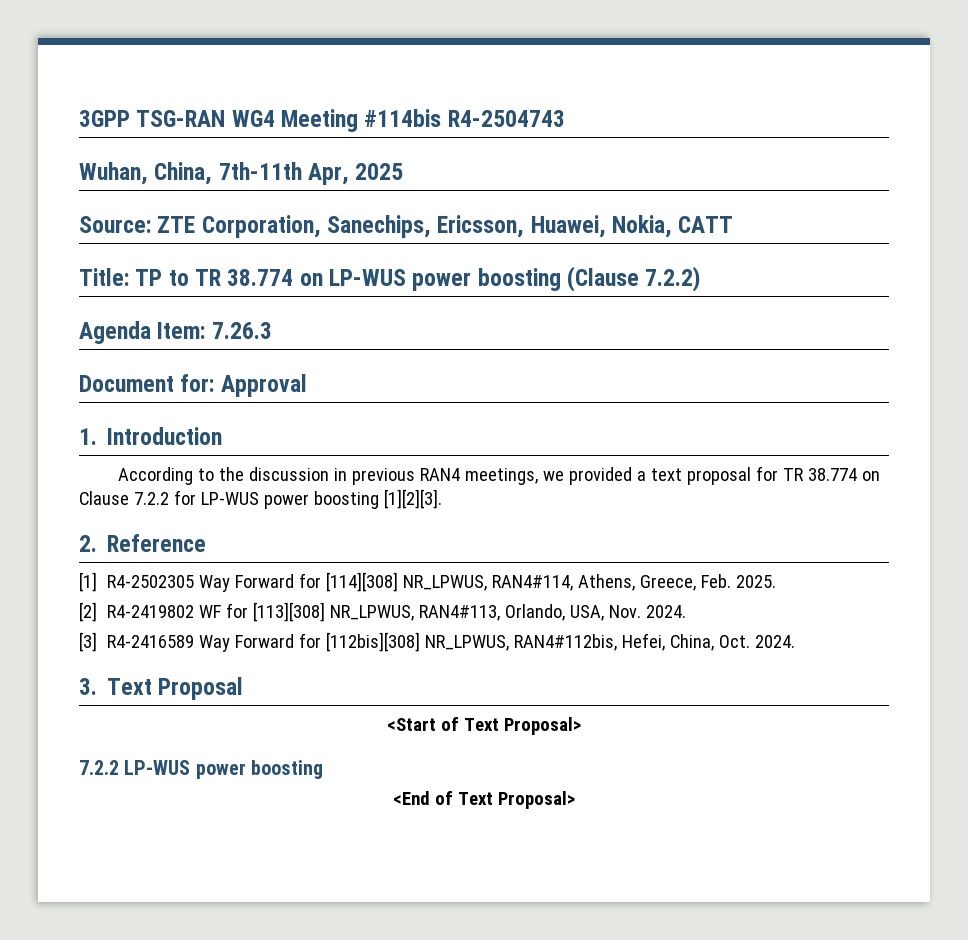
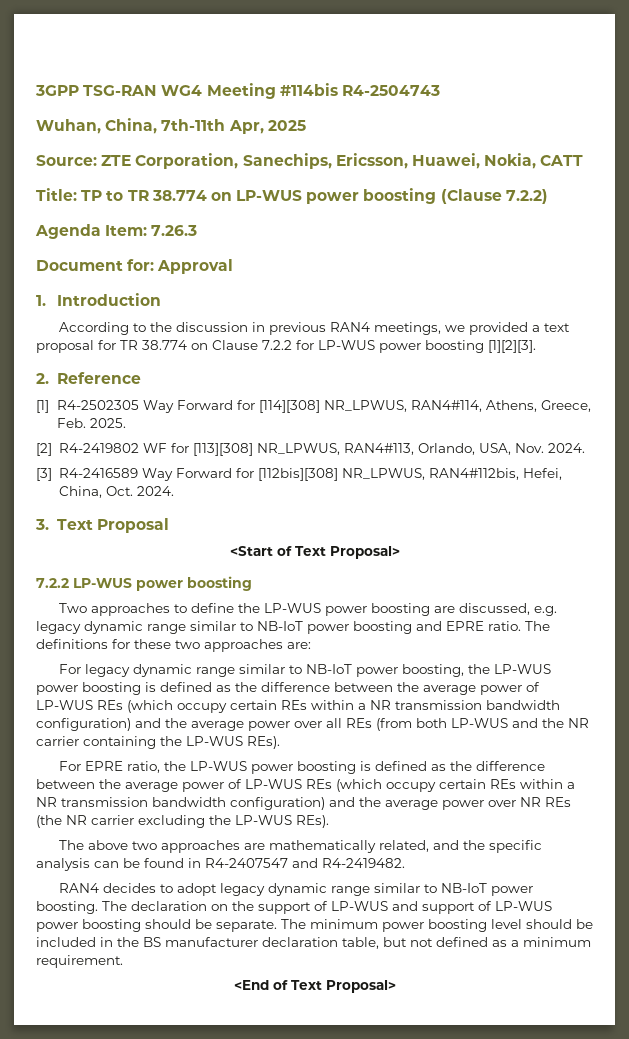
+ Two approaches to define the LP-WUS power boosting are discussed, e.g. legacy dynamic range similar to NB-IoT power boosting and EPRE ratio. The definitions for these two approaches are:
+ For legacy dynamic range similar to NB-IoT power boosting, the LP-WUS power boosting is defined as the difference between the average power of LP-WUS REs (which occupy certain REs within a NR transmission bandwidth configuration) and the average power over all REs (from both LP-WUS and the NR carrier containing the LP-WUS REs).
+ For EPRE ratio, the LP-WUS power boosting is defined as the difference between the average power of LP-WUS REs (which occupy certain REs within a NR transmission bandwidth configuration) and the average power over NR REs (the NR carrier excluding the LP-WUS REs).
+ The above two approaches are mathematically related, and the specific analysis can be found in R4-2407547 and R4-2419482.
+ RAN4 decides to adopt legacy dynamic range similar to NB-IoT power boosting. The declaration on the support of LP-WUS and support of LP-WUS power boosting should be separate. The minimum power boosting level should be included in the BS manufacturer declaration table, but not defined as a minimum requirement.

